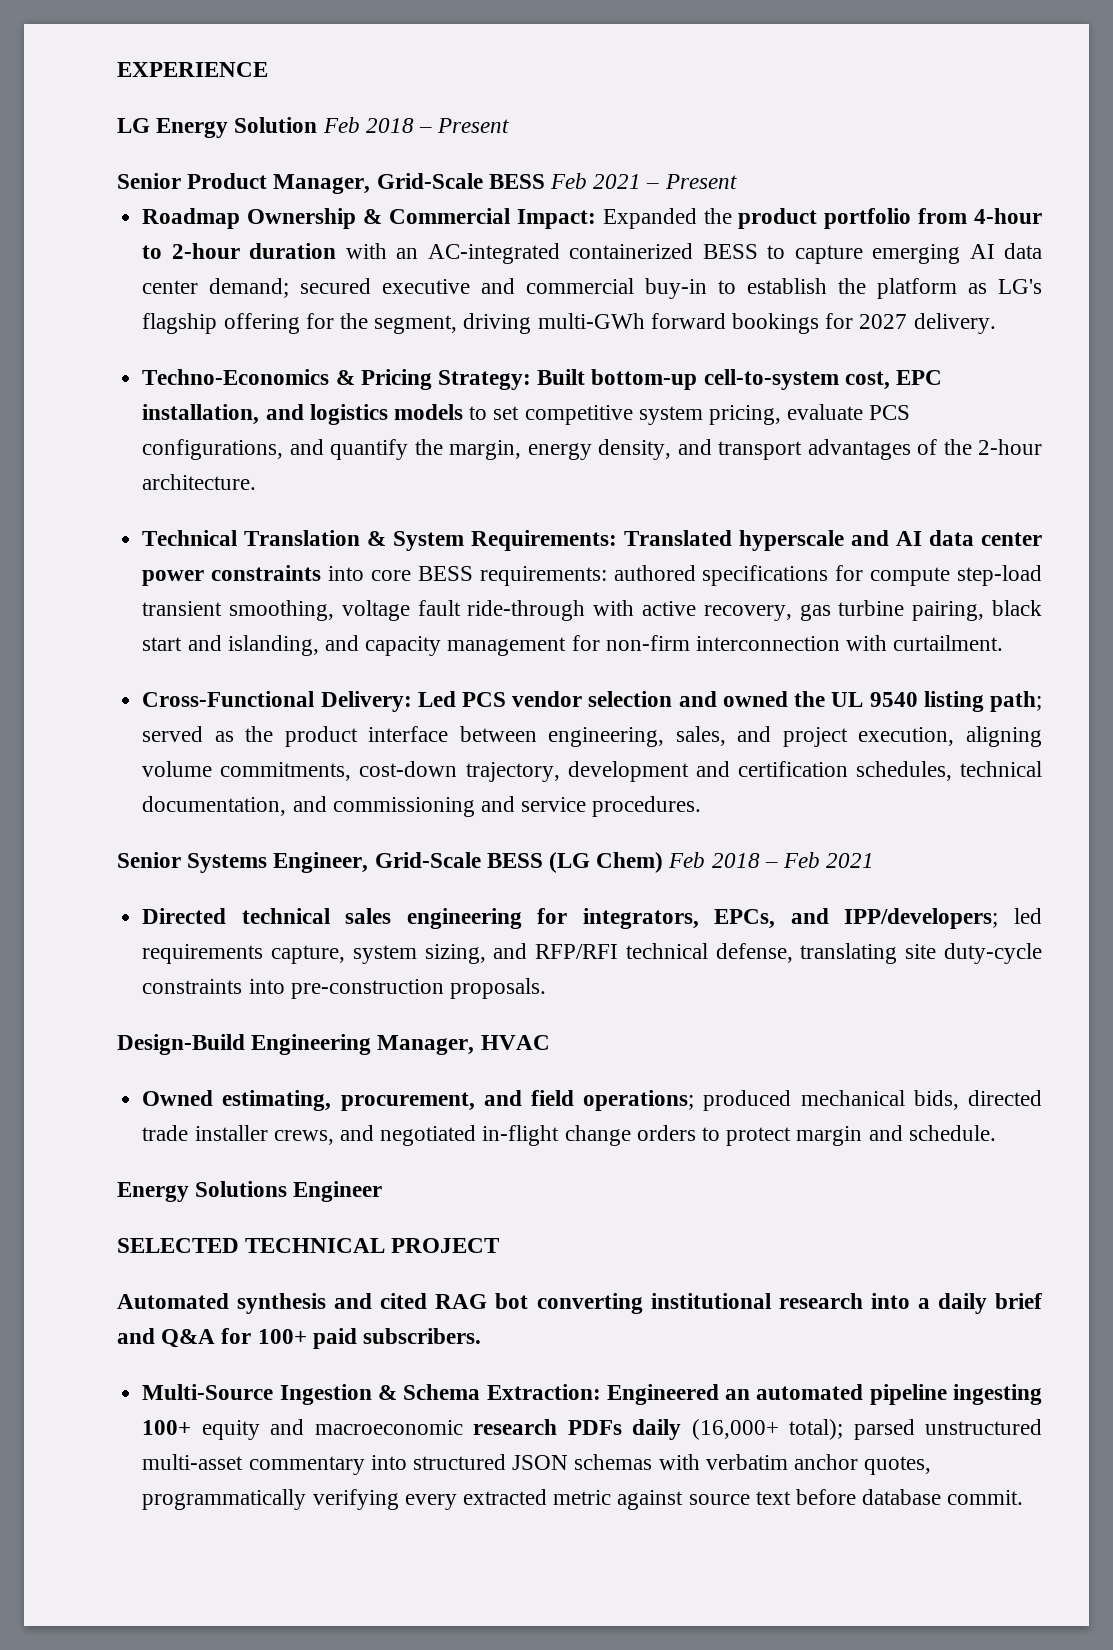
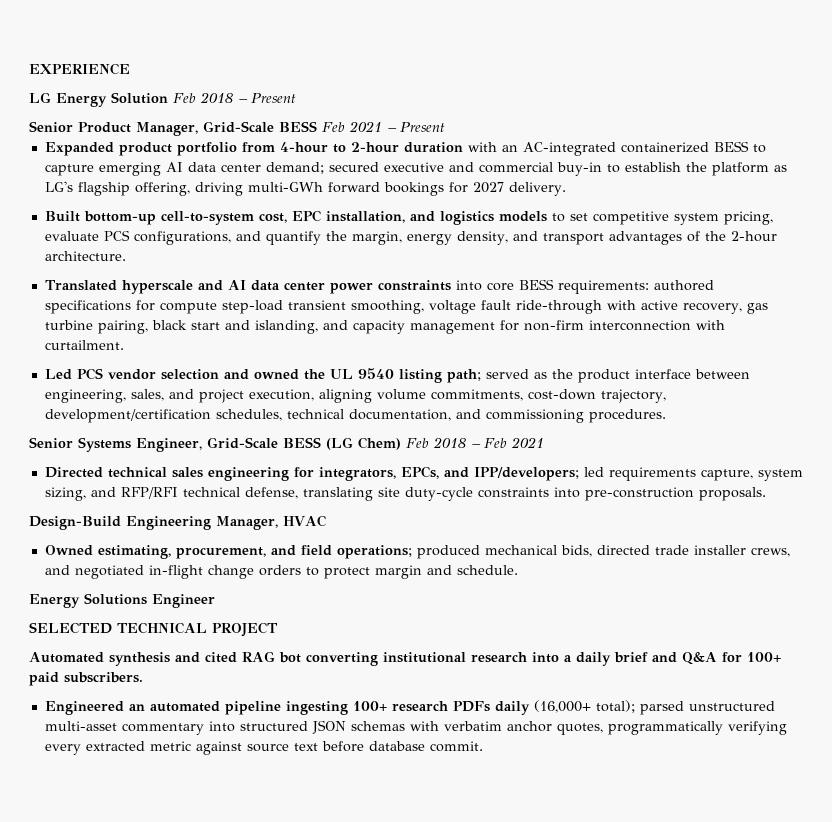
- Roadmap Ownership & Commercial Impact: Expanded the product portfolio from 4-hour to 2-hour duration with an AC-integrated containerized BESS to capture emerging AI data center demand; secured executive and commercial buy-in to establish the platform as LG's flagship offering for the segment, driving multi-GWh forward bookings for 2027 delivery.
+ Expanded product portfolio from 4-hour to 2-hour duration with an AC-integrated containerized BESS to capture emerging AI data center demand; secured executive and commercial buy-in to establish the platform as LG's flagship offering, driving multi-GWh forward bookings for 2027 delivery.
- Techno-Economics & Pricing Strategy: Built bottom-up cell-to-system cost, EPC installation, and logistics models to set competitive system pricing, evaluate PCS configurations, and quantify the margin, energy density, and transport advantages of the 2-hour architecture.
+ Built bottom-up cell-to-system cost, EPC installation, and logistics models to set competitive system pricing, evaluate PCS configurations, and quantify the margin, energy density, and transport advantages of the 2-hour architecture.
- Technical Translation & System Requirements: Translated hyperscale and AI data center power constraints into core BESS requirements: authored specifications for compute step-load transient smoothing, voltage fault ride-through with active recovery, gas turbine pairing, black start and islanding, and capacity management for non-firm interconnection with curtailment.
+ Translated hyperscale and AI data center power constraints into core BESS requirements: authored specifications for compute step-load transient smoothing, voltage fault ride-through with active recovery, gas turbine pairing, black start and islanding, and capacity management for non-firm interconnection with curtailment.
- Cross-Functional Delivery: Led PCS vendor selection and owned the UL 9540 listing path; served as the product interface between engineering, sales, and project execution, aligning volume commitments, cost-down trajectory, development and certification schedules, technical documentation, and commissioning and service procedures.
+ Led PCS vendor selection and owned the UL 9540 listing path; served as the product interface between engineering, sales, and project execution, aligning volume commitments, cost-down trajectory, development/certification schedules, technical documentation, and commissioning procedures.
- Multi-Source Ingestion & Schema Extraction: Engineered an automated pipeline ingesting 100+ equity and macroeconomic research PDFs daily (16,000+ total); parsed unstructured multi-asset commentary into structured JSON schemas with verbatim anchor quotes, programmatically verifying every extracted metric against source text before database commit.
+ Engineered an automated pipeline ingesting 100+ research PDFs daily (16,000+ total); parsed unstructured multi-asset commentary into structured JSON schemas with verbatim anchor quotes, programmatically verifying every extracted metric against source text before database commit.

